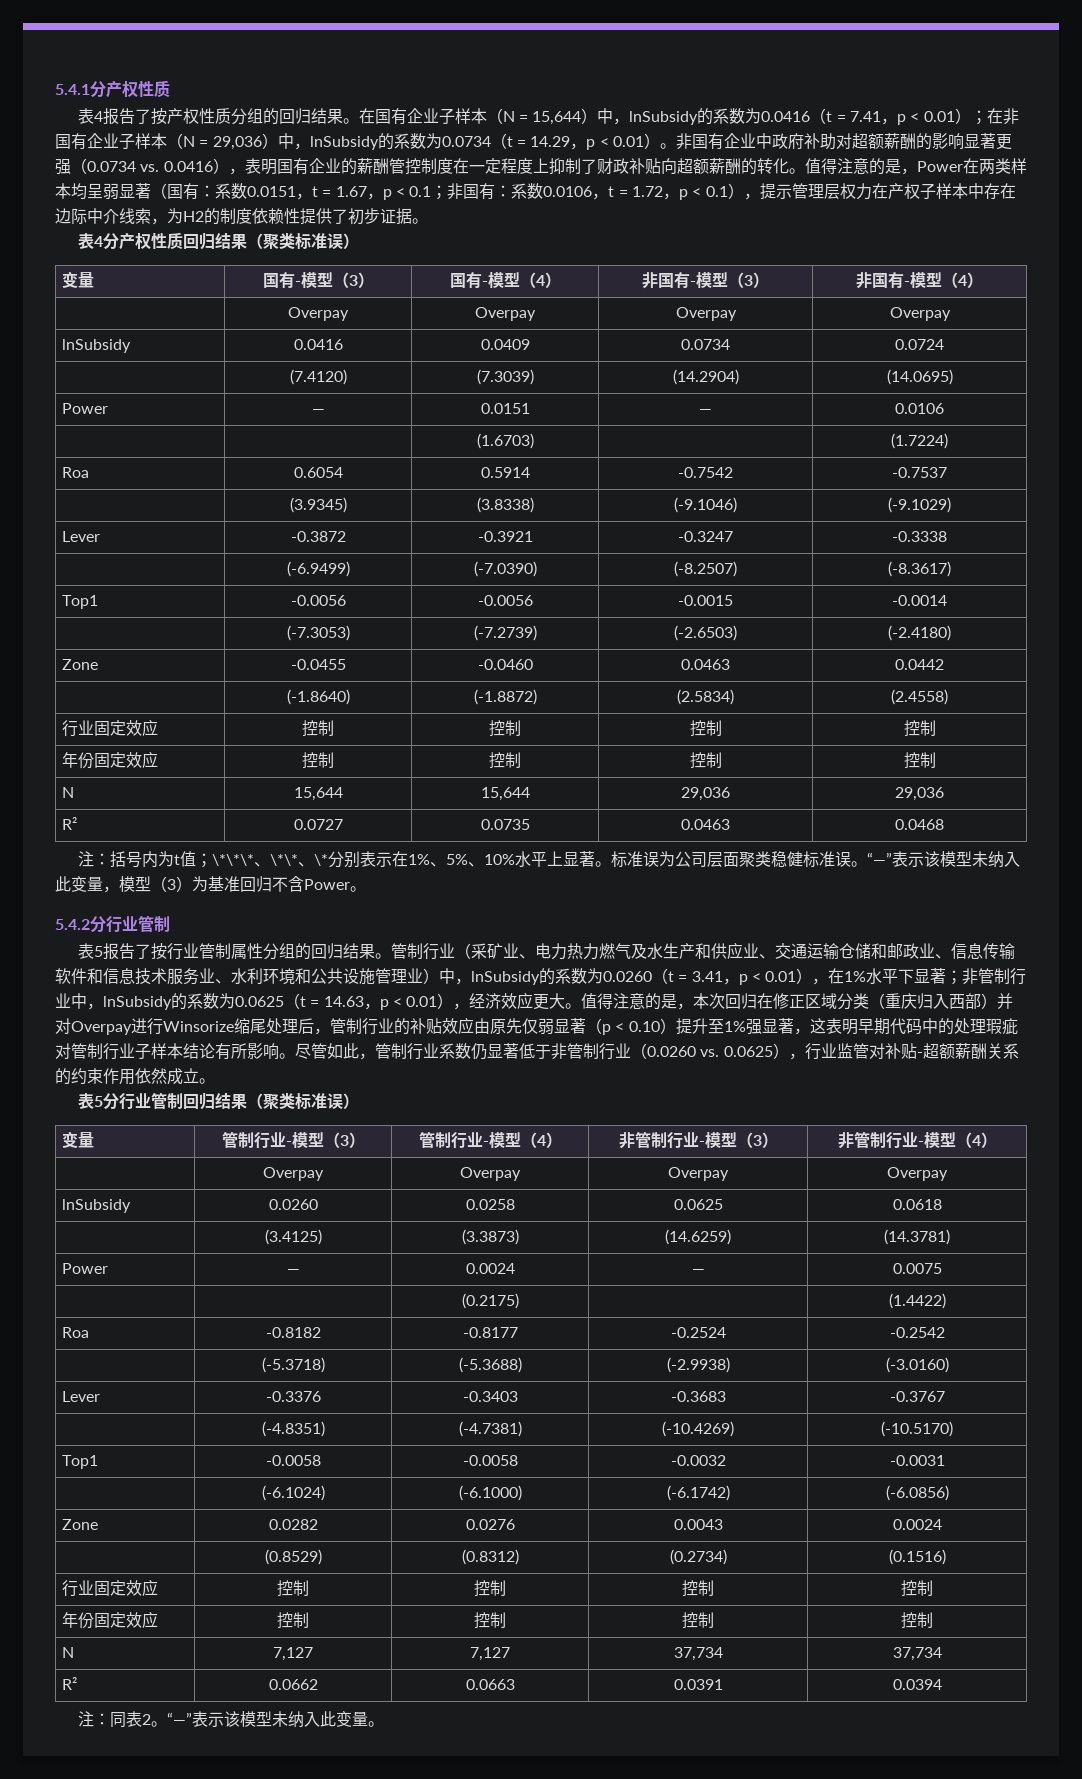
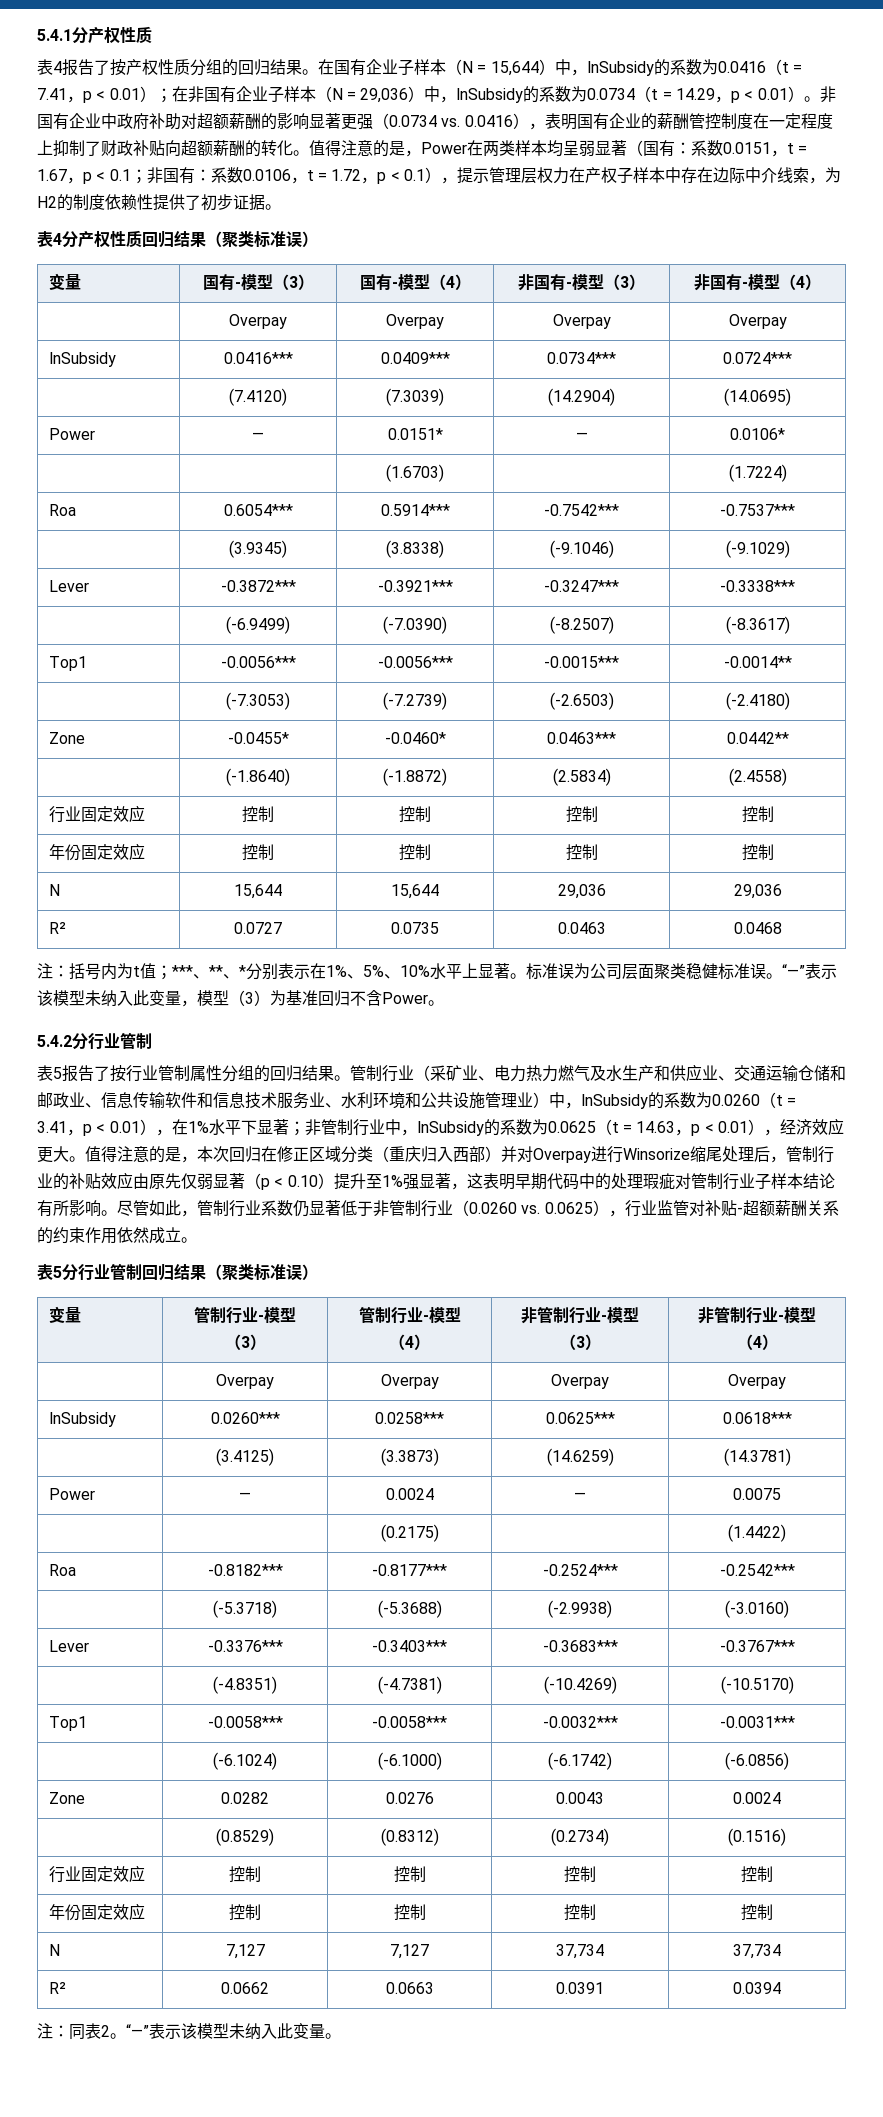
- lnSubsidy | 0.0416 | 0.0409 | 0.0734 | 0.0724
+ lnSubsidy | 0.0416*** | 0.0409*** | 0.0734*** | 0.0724***
- Power | — | 0.0151 | — | 0.0106
+ Power | — | 0.0151* | — | 0.0106*
- Roa | 0.6054 | 0.5914 | -0.7542 | -0.7537
+ Roa | 0.6054*** | 0.5914*** | -0.7542*** | -0.7537***
- Lever | -0.3872 | -0.3921 | -0.3247 | -0.3338
+ Lever | -0.3872*** | -0.3921*** | -0.3247*** | -0.3338***
- Top1 | -0.0056 | -0.0056 | -0.0015 | -0.0014
+ Top1 | -0.0056*** | -0.0056*** | -0.0015*** | -0.0014**
- Zone | -0.0455 | -0.0460 | 0.0463 | 0.0442
+ Zone | -0.0455* | -0.0460* | 0.0463*** | 0.0442**
- 注：括号内为t值；\*\*\*、\*\*、\*分别表示在1%、5%、10%水平上显著。
+ 注：括号内为t值；***、**、*分别表示在1%、5%、10%水平上显著。
- lnSubsidy | 0.0260 | 0.0258 | 0.0625 | 0.0618
+ lnSubsidy | 0.0260*** | 0.0258*** | 0.0625*** | 0.0618***
- Roa | -0.8182 | -0.8177 | -0.2524 | -0.2542
+ Roa | -0.8182*** | -0.8177*** | -0.2524*** | -0.2542***
- Lever | -0.3376 | -0.3403 | -0.3683 | -0.3767
+ Lever | -0.3376*** | -0.3403*** | -0.3683*** | -0.3767***
- Top1 | -0.0058 | -0.0058 | -0.0032 | -0.0031
+ Top1 | -0.0058*** | -0.0058*** | -0.0032*** | -0.0031***

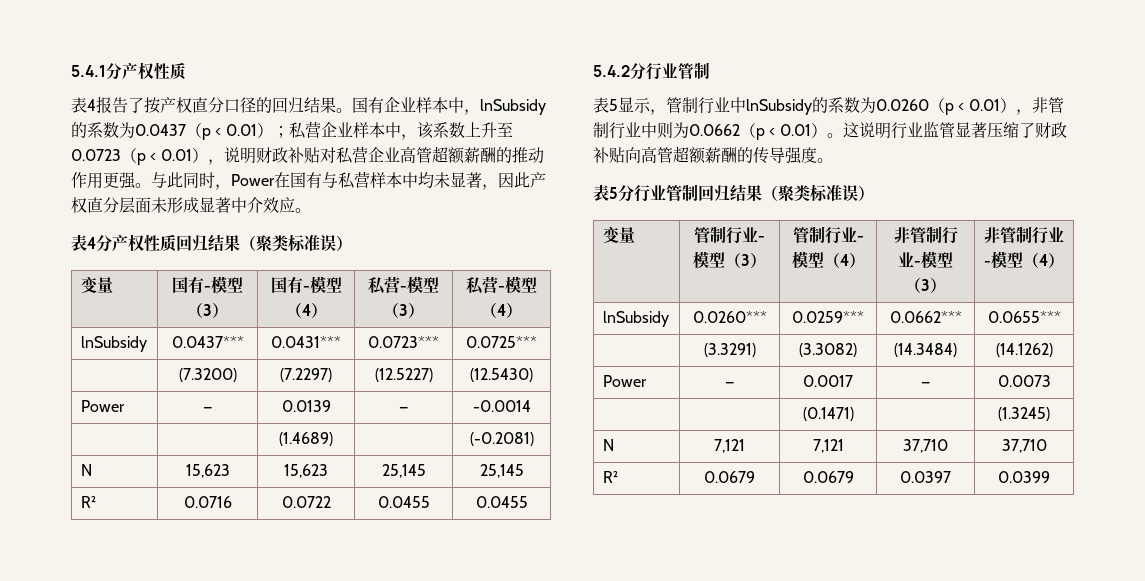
- 表4报告了按产权性质分组的回归结果。在国有企业子样本（N = 15,644）中，lnSubsidy的系数为0.0416（t = 7.41，p < 0.01）；在非国有企业子样本（N = 29,036）中，lnSubsidy的系数为0.0734（t = 14.29，p < 0.01）。非国有企业中政府补助对超额薪酬的影响显著更强（0.0734 vs. 0.0416），表明国有企业的薪酬管控制度在一定程度上抑制了财政补贴向超额薪酬的转化。值得注意的是，Power在两类样本均呈弱显著（国有：系数0.0151，t = 1.67，p < 0.1；非国有：系数0.0106，t = 1.72，p < 0.1），提示管理层权力在产权子样本中存在边际中介线索，为H2的制度依赖性提供了初步证据。
+ 表4报告了按产权直分口径的回归结果。国有企业样本中，lnSubsidy的系数为0.0437（p < 0.01）；私营企业样本中，该系数上升至0.0723（p < 0.01），说明财政补贴对私营企业高管超额薪酬的推动作用更强。与此同时，Power在国有与私营样本中均未显著，因此产权直分层面未形成显著中介效应。
- 变量 | 国有-模型（3） | 国有-模型（4） | 非国有-模型（3） | 非国有-模型（4）
- | Overpay | Overpay | Overpay | Overpay
- lnSubsidy | 0.0416*** | 0.0409*** | 0.0734*** | 0.0724***
- | (7.4120) | (7.3039) | (14.2904) | (14.0695)
- Power | — | 0.0151* | — | 0.0106*
- | | (1.6703) | | (1.7224)
- Roa | 0.6054*** | 0.5914*** | -0.7542*** | -0.7537***
- | (3.9345) | (3.8338) | (-9.1046) | (-9.1029)
- Lever | -0.3872*** | -0.3921*** | -0.3247*** | -0.3338***
- | (-6.9499) | (-7.0390) | (-8.2507) | (-8.3617)
- Top1 | -0.0056*** | -0.0056*** | -0.0015*** | -0.0014**
- | (-7.3053) | (-7.2739) | (-2.6503) | (-2.4180)
- Zone | -0.0455* | -0.0460* | 0.0463*** | 0.0442**
- | (-1.8640) | (-1.8872) | (2.5834) | (2.4558)
- 行业固定效应 | 控制 | 控制 | 控制 | 控制
- 年份固定效应 | 控制 | 控制 | 控制 | 控制
- N | 15,644 | 15,644 | 29,036 | 29,036
- R² | 0.0727 | 0.0735 | 0.0463 | 0.0468
- 注：括号内为t值；***、**、*分别表示在1%、5%、10%水平上显著。标准误为公司层面聚类稳健标准误。“—”表示该模型未纳入此变量，模型（3）为基准回归不含Power。
+ 变量 | 国有-模型（3） | 国有-模型（4） | 私营-模型（3） | 私营-模型（4）
+ lnSubsidy | 0.0437*** | 0.0431*** | 0.0723*** | 0.0725***
+ | (7.3200) | (7.2297) | (12.5227) | (12.5430)
+ Power | — | 0.0139 | — | -0.0014
+ | | (1.4689) | | (-0.2081)
+ N | 15,623 | 15,623 | 25,145 | 25,145
+ R² | 0.0716 | 0.0722 | 0.0455 | 0.0455
- 表5报告了按行业管制属性分组的回归结果。管制行业（采矿业、电力热力燃气及水生产和供应业、交通运输仓储和邮政业、信息传输软件和信息技术服务业、水利环境和公共设施管理业）中，lnSubsidy的系数为0.0260（t = 3.41，p < 0.01），在1%水平下显著；非管制行业中，lnSubsidy的系数为0.0625（t = 14.63，p < 0.01），经济效应更大。值得注意的是，本次回归在修正区域分类（重庆归入西部）并对Overpay进行Winsorize缩尾处理后，管制行业的补贴效应由原先仅弱显著（p < 0.10）提升至1%强显著，这表明早期代码中的处理瑕疵对管制行业子样本结论有所影响。尽管如此，管制行业系数仍显著低于非管制行业（0.0260 vs. 0.0625），行业监管对补贴-超额薪酬关系的约束作用依然成立。
+ 表5显示，管制行业中lnSubsidy的系数为0.0260（p < 0.01），非管制行业中则为0.0662（p < 0.01）。这说明行业监管显著压缩了财政补贴向高管超额薪酬的传导强度。
  变量 | 管制行业-模型（3） | 管制行业-模型（4） | 非管制行业-模型（3） | 非管制行业-模型（4）
- | Overpay | Overpay | Overpay | Overpay
- lnSubsidy | 0.0260*** | 0.0258*** | 0.0625*** | 0.0618***
- | (3.4125) | (3.3873) | (14.6259) | (14.3781)
- Power | — | 0.0024 | — | 0.0075
- | | (0.2175) | | (1.4422)
- Roa | -0.8182*** | -0.8177*** | -0.2524*** | -0.2542***
- | (-5.3718) | (-5.3688) | (-2.9938) | (-3.0160)
- Lever | -0.3376*** | -0.3403*** | -0.3683*** | -0.3767***
- | (-4.8351) | (-4.7381) | (-10.4269) | (-10.5170)
- Top1 | -0.0058*** | -0.0058*** | -0.0032*** | -0.0031***
- | (-6.1024) | (-6.1000) | (-6.1742) | (-6.0856)
- Zone | 0.0282 | 0.0276 | 0.0043 | 0.0024
- | (0.8529) | (0.8312) | (0.2734) | (0.1516)
- 行业固定效应 | 控制 | 控制 | 控制 | 控制
- 年份固定效应 | 控制 | 控制 | 控制 | 控制
- N | 7,127 | 7,127 | 37,734 | 37,734
- R² | 0.0662 | 0.0663 | 0.0391 | 0.0394
- 注：同表2。“—”表示该模型未纳入此变量。
+ lnSubsidy | 0.0260*** | 0.0259*** | 0.0662*** | 0.0655***
+ | (3.3291) | (3.3082) | (14.3484) | (14.1262)
+ Power | — | 0.0017 | — | 0.0073
+ | | (0.1471) | | (1.3245)
+ N | 7,121 | 7,121 | 37,710 | 37,710
+ R² | 0.0679 | 0.0679 | 0.0397 | 0.0399

